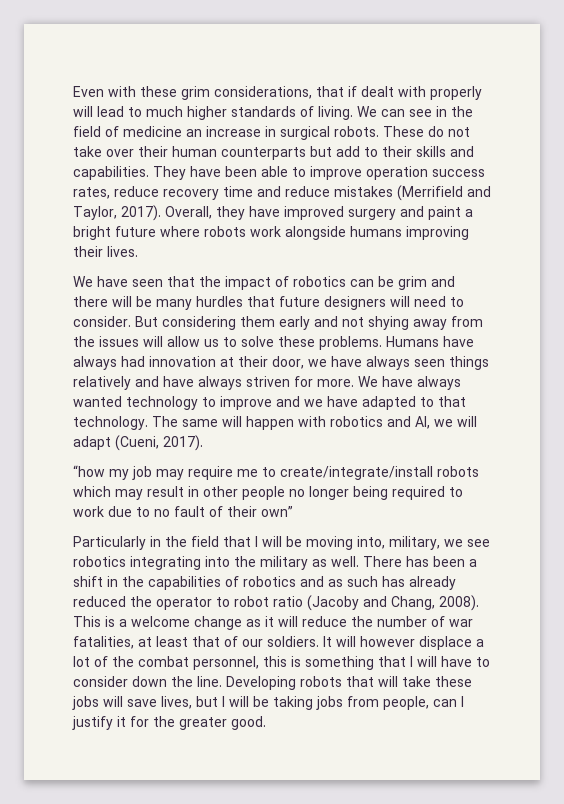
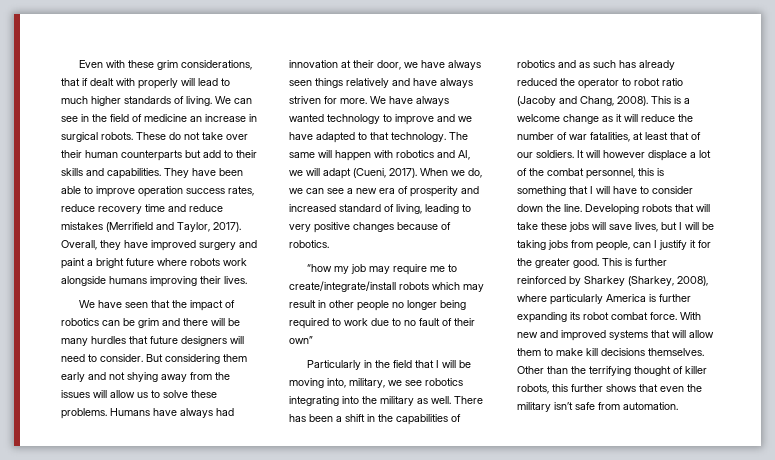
+ When we do, we can see a new era of prosperity and increased standard of living, leading to very positive changes because of robotics.
+ This is further reinforced by Sharkey (Sharkey, 2008), where particularly America is further expanding its robot combat force. With new and improved systems that will allow them to make kill decisions themselves. Other than the terrifying thought of killer robots, this further shows that even the military isn’t safe from automation.

